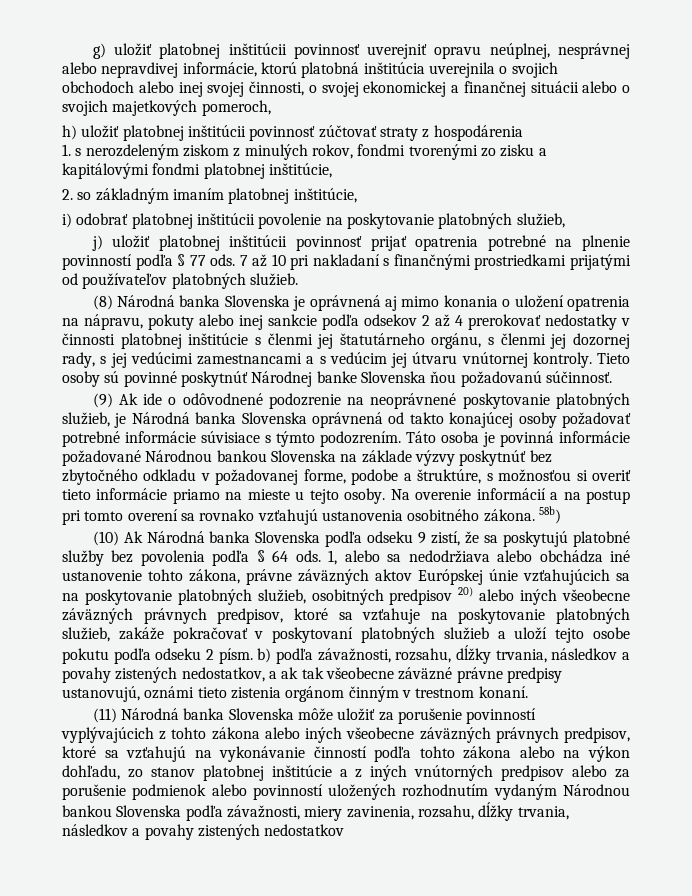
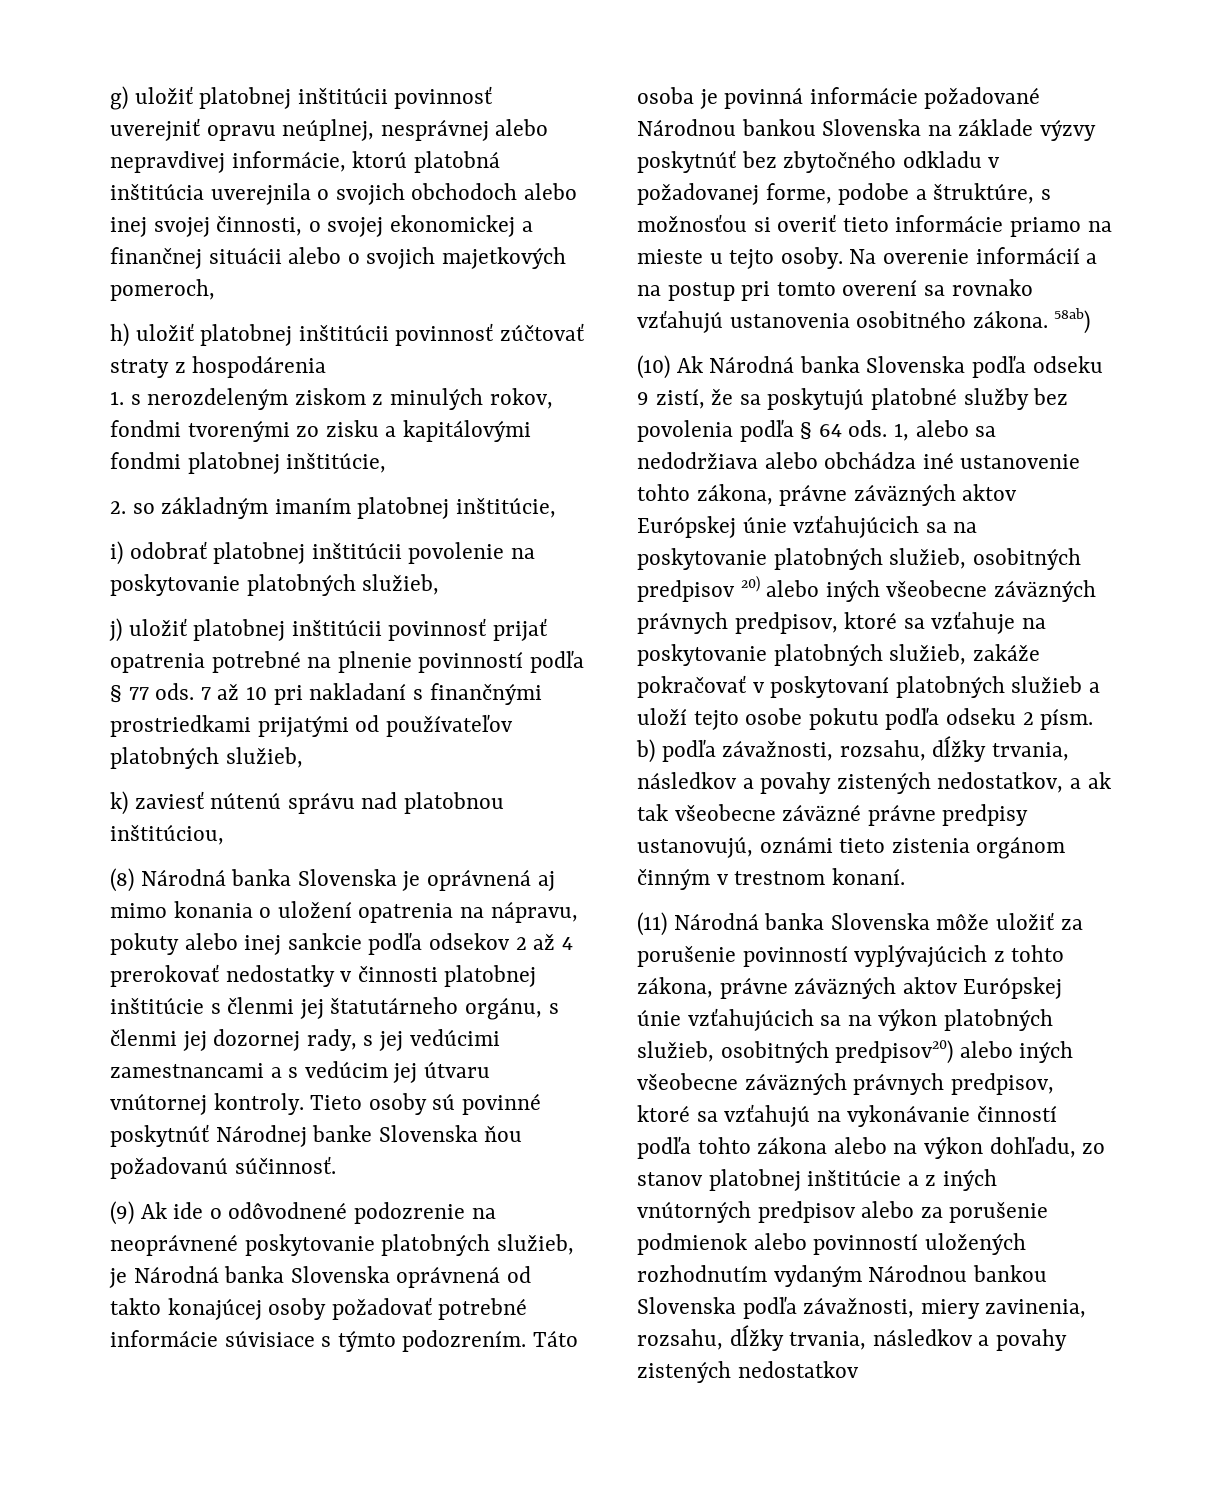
- 7 až 10 pri nakladaní s finančnými prostriedkami prijatými od používateľov platobných služieb.
+ 7 až 10 pri nakladaní s finančnými prostriedkami prijatými od používateľov platobných služieb,
+ k) zaviesť nútenú správu nad platobnou inštitúciou,
- 58b)
+ 58ab)
- (11) Národná banka Slovenska môže uložiť za porušenie povinností vyplývajúcich z tohto zákona alebo iných všeobecne záväzných právnych predpisov, ktoré sa vzťahujú na vykonávanie činností podľa tohto zákona alebo na výkon dohľadu, zo stanov platobnej inštitúcie a z iných vnútorných predpisov alebo za porušenie podmienok alebo povinností uložených rozhodnutím vydaným Národnou bankou Slovenska podľa závažnosti, miery zavinenia, rozsahu, dĺžky trvania, následkov a povahy zistených nedostatkov
+ (11) Národná banka Slovenska môže uložiť za porušenie povinností vyplývajúcich z tohto zákona, právne záväzných aktov Európskej únie vzťahujúcich sa na výkon platobných služieb, osobitných predpisov20) alebo iných všeobecne záväzných právnych predpisov, ktoré sa vzťahujú na vykonávanie činností podľa tohto zákona alebo na výkon dohľadu, zo stanov platobnej inštitúcie a z iných vnútorných predpisov alebo za porušenie podmienok alebo povinností uložených rozhodnutím vydaným Národnou bankou Slovenska podľa závažnosti, miery zavinenia, rozsahu, dĺžky trvania, následkov a povahy zistených nedostatkov

